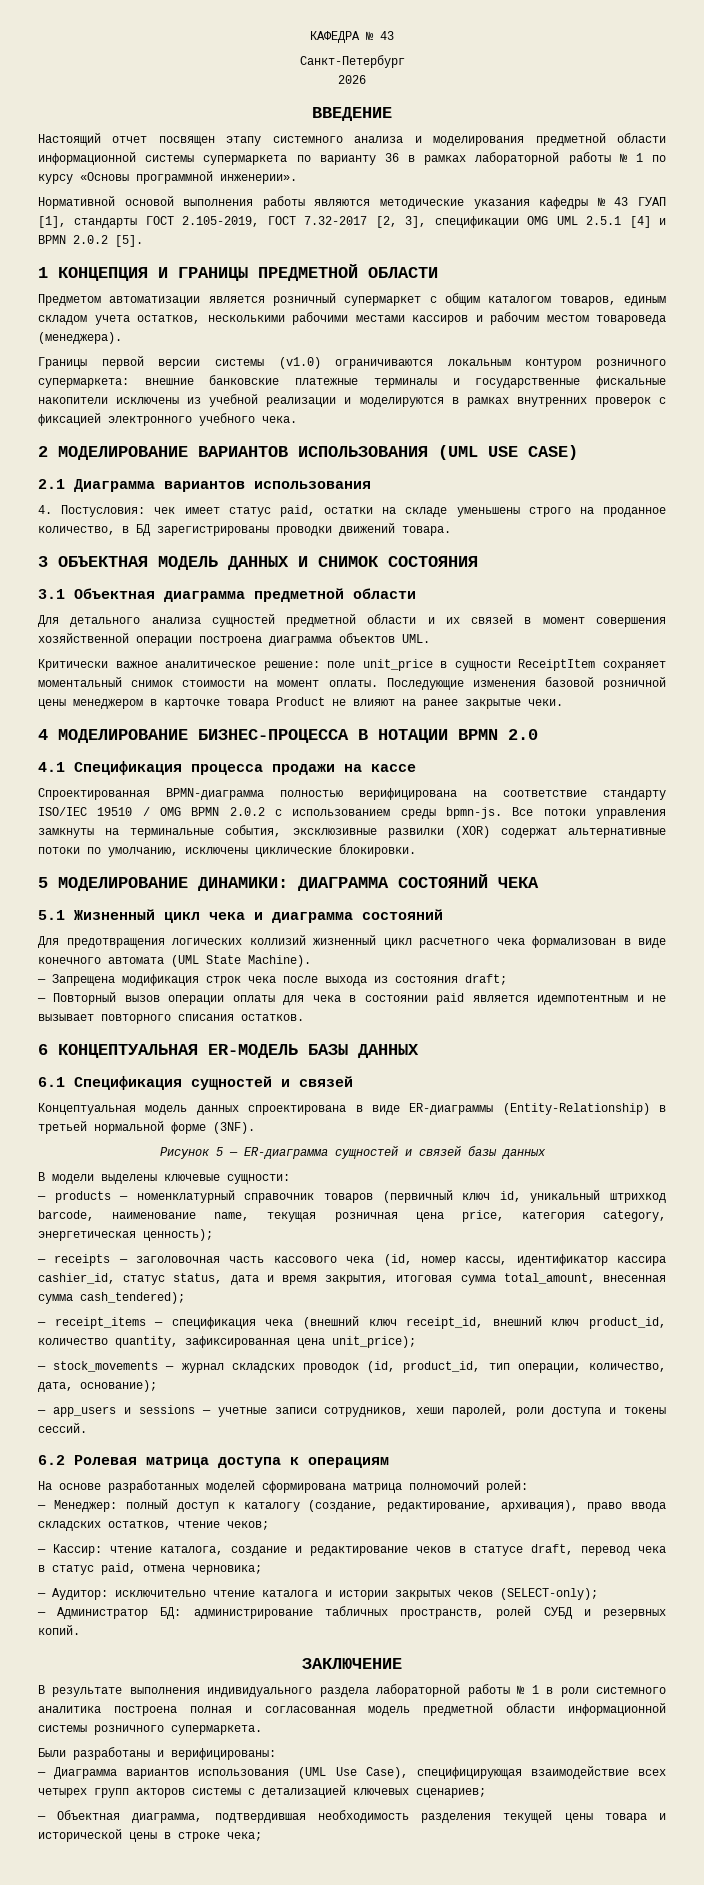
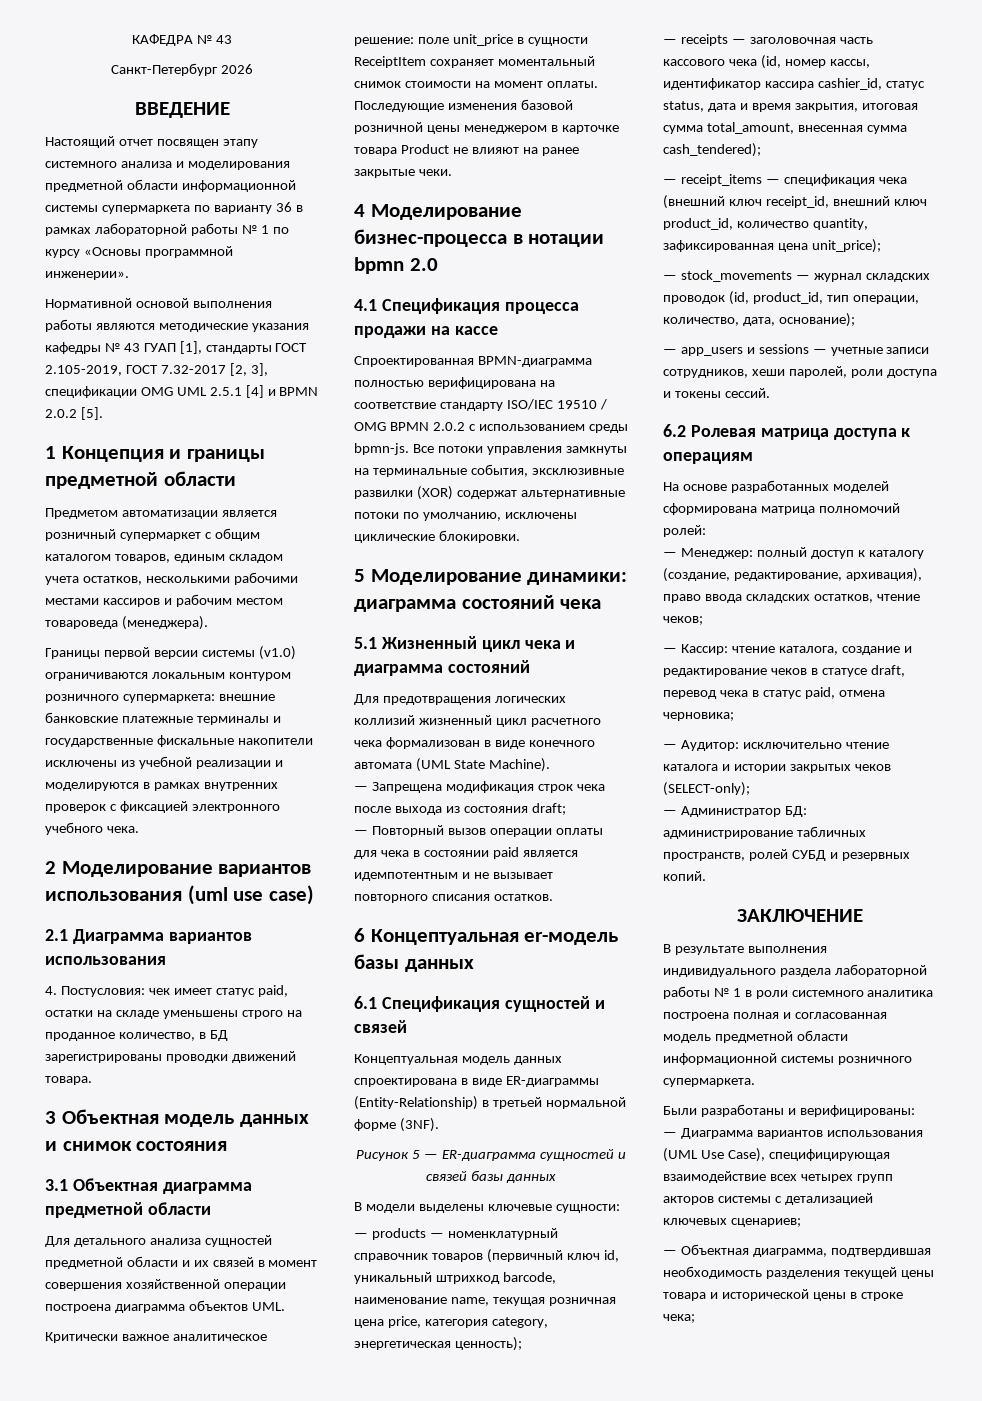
- Санкт-Петербург
- 2026
+ Санкт-Петербург 2026
- 1 КОНЦЕПЦИЯ И ГРАНИЦЫ ПРЕДМЕТНОЙ ОБЛАСТИ
+ 1 Концепция и границы предметной области
- 2 МОДЕЛИРОВАНИЕ ВАРИАНТОВ ИСПОЛЬЗОВАНИЯ (UML USE CASE)
+ 2 Моделирование вариантов использования (uml use case)
- 3 ОБЪЕКТНАЯ МОДЕЛЬ ДАННЫХ И СНИМОК СОСТОЯНИЯ
+ 3 Объектная модель данных и снимок состояния
- 4 МОДЕЛИРОВАНИЕ БИЗНЕС-ПРОЦЕССА В НОТАЦИИ BPMN 2.0
+ 4 Моделирование бизнес-процесса в нотации bpmn 2.0
- 5 МОДЕЛИРОВАНИЕ ДИНАМИКИ: ДИАГРАММА СОСТОЯНИЙ ЧЕКА
+ 5 Моделирование динамики: диаграмма состояний чека
- 6 КОНЦЕПТУАЛЬНАЯ ER-МОДЕЛЬ БАЗЫ ДАННЫХ
+ 6 Концептуальная er-модель базы данных

